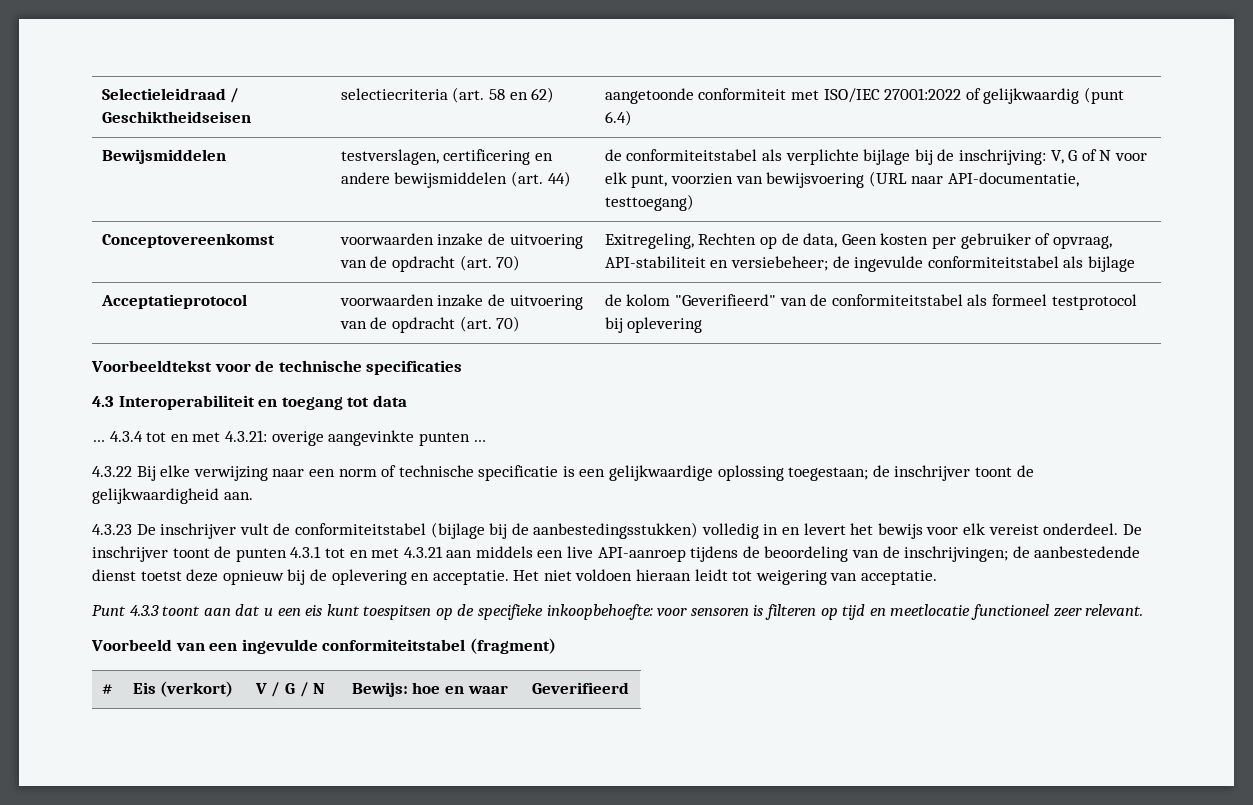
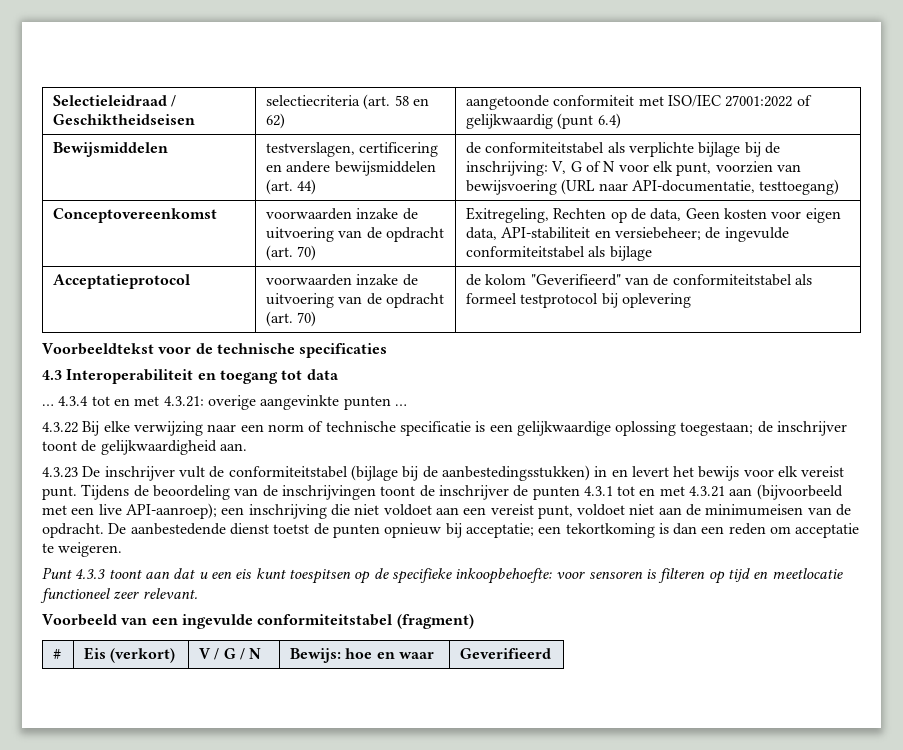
- Conceptovereenkomst | voorwaarden inzake de uitvoering van de opdracht (art. 70) | Exitregeling, Rechten op de data, Geen kosten per gebruiker of opvraag, API-stabiliteit en versiebeheer; de ingevulde conformiteitstabel als bijlage
+ Conceptovereenkomst | voorwaarden inzake de uitvoering van de opdracht (art. 70) | Exitregeling, Rechten op de data, Geen kosten voor eigen data, API-stabiliteit en versiebeheer; de ingevulde conformiteitstabel als bijlage
- 4.3.23 De inschrijver vult de conformiteitstabel (bijlage bij de aanbestedingsstukken) volledig in en levert het bewijs voor elk vereist onderdeel. De inschrijver toont de punten 4.3.1 tot en met 4.3.21 aan middels een live API-aanroep tijdens de beoordeling van de inschrijvingen; de aanbestedende dienst toetst deze opnieuw bij de oplevering en acceptatie. Het niet voldoen hieraan leidt tot weigering van acceptatie.
+ 4.3.23 De inschrijver vult de conformiteitstabel (bijlage bij de aanbestedingsstukken) in en levert het bewijs voor elk vereist punt. Tijdens de beoordeling van de inschrijvingen toont de inschrijver de punten 4.3.1 tot en met 4.3.21 aan (bijvoorbeeld met een live API-aanroep); een inschrijving die niet voldoet aan een vereist punt, voldoet niet aan de minimumeisen van de opdracht. De aanbestedende dienst toetst de punten opnieuw bij acceptatie; een tekortkoming is dan een reden om acceptatie te weigeren.

